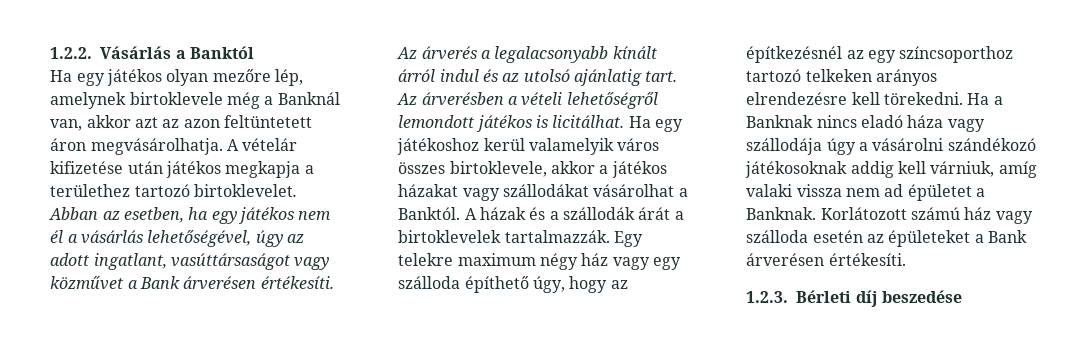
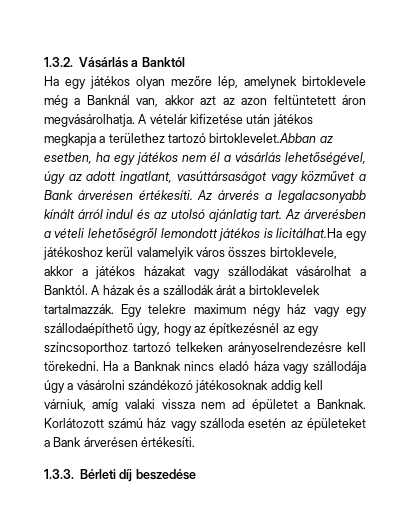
- 1.2.2. Vásárlás a Banktól
+ 1.3.2. Vásárlás a Banktól
- A vételár kifizetése után játékos megkapja a területhez tartozó birtoklevelet. Abban az esetben, ha egy játékos nem él a vásárlás lehetőségével, úgy az adott ingatlant, vasúttársaságot vagy közművet a Bank árverésen értékesíti.
+ A vételár kifizetése után játékos megkapja a területhez tartozó birtoklevelet.Abban az esetben, ha egy játékos nem él a vásárlás lehetőségével, úgy az adott ingatlant, vasúttársaságot vagy közművet a Bank árverésen értékesíti.
- Az árverésben a vételi lehetőségről lemondott játékos is licitálhat. Ha egy játékoshoz kerül valamelyik város összes birtoklevele, akkor a játékos házakat vagy szállodákat vásárolhat a Banktól.
+ Az árverésben a vételi lehetőségről lemondott játékos is licitálhat.Ha egy játékoshoz kerül valamelyik város összes birtoklevele, akkor a játékos házakat vagy szállodákat vásárolhat a Banktól.
- Egy telekre maximum négy ház vagy egy szálloda építhető úgy, hogy az építkezésnél az egy színcsoporthoz tartozó telkeken arányos elrendezésre kell törekedni.
+ Egy telekre maximum négy ház vagy egy szállodaépíthető úgy, hogy az építkezésnél az egy színcsoporthoz tartozó telkeken arányoselrendezésre kell törekedni.
- 1.2.3. Bérleti díj beszedése
+ 1.3.3. Bérleti díj beszedése

